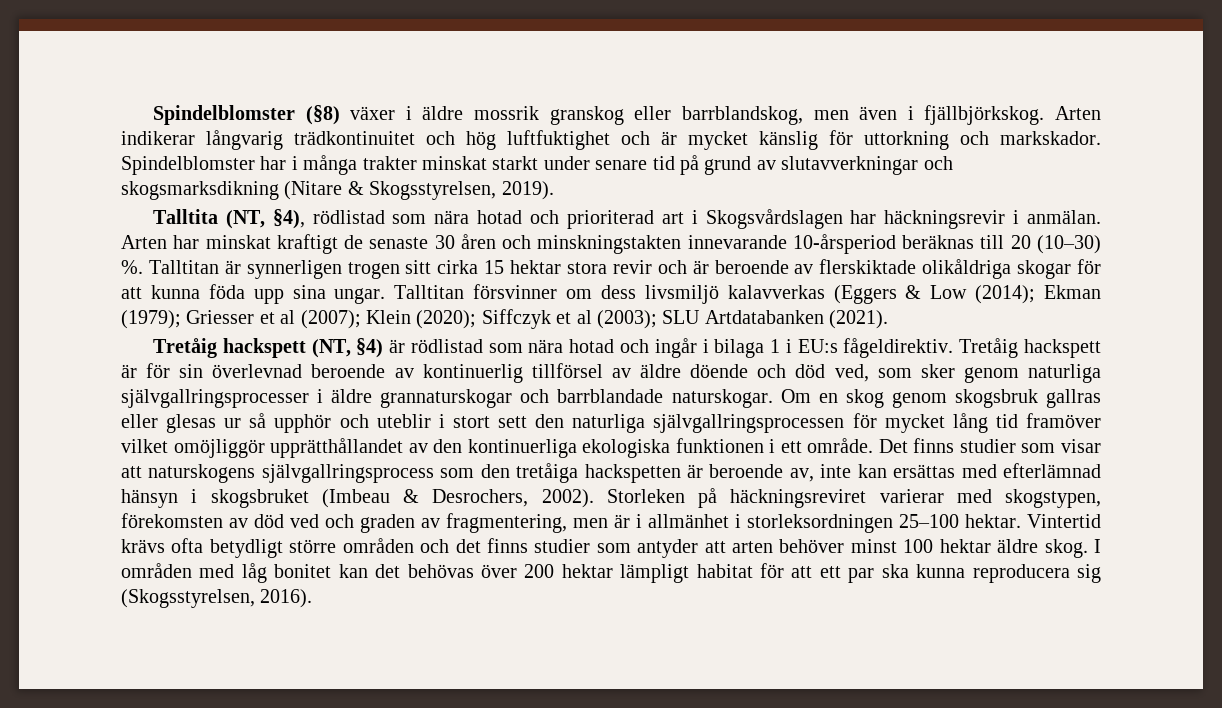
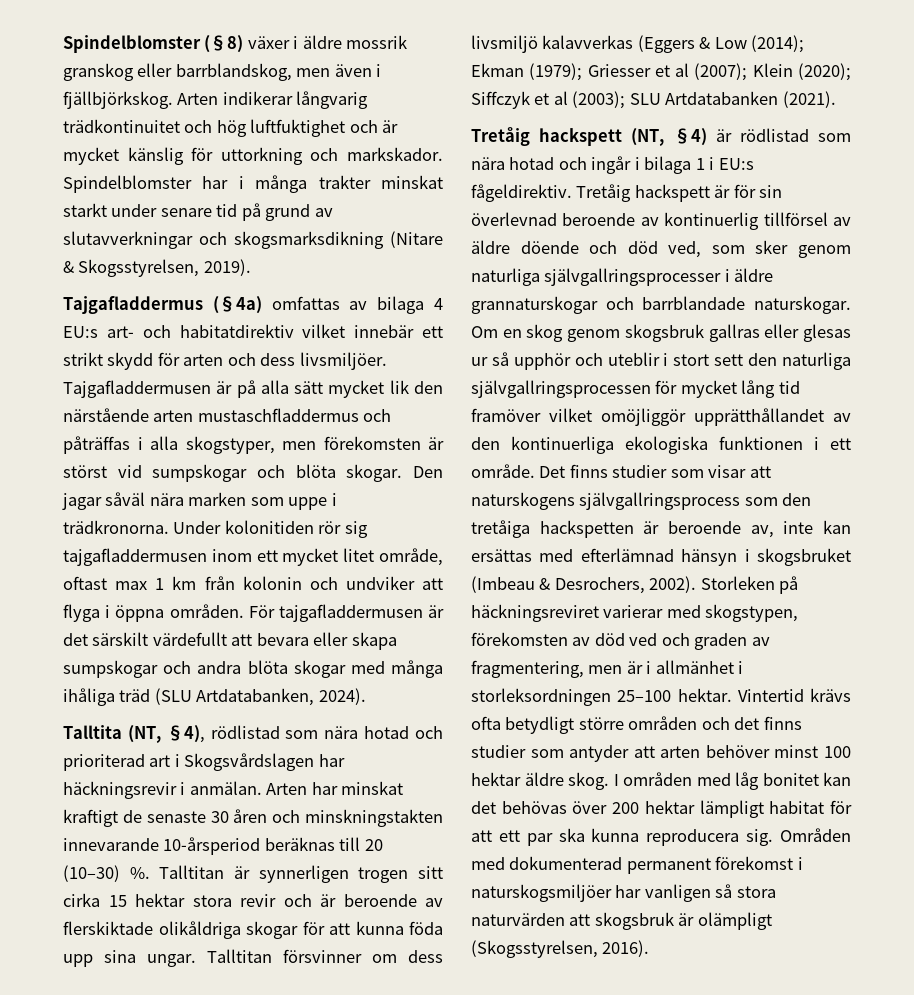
+ Tajgafladdermus (§4a) omfattas av bilaga 4 EU:s art- och habitatdirektiv vilket innebär ett strikt skydd för arten och dess livsmiljöer. Tajgafladdermusen är på alla sätt mycket lik den närstående arten mustaschfladdermus och påträffas i alla skogstyper, men förekomsten är störst vid sumpskogar och blöta skogar. Den jagar såväl nära marken som uppe i trädkronorna. Under kolonitiden rör sig tajgafladdermusen inom ett mycket litet område, oftast max 1 km från kolonin och undviker att flyga i öppna områden. För tajgafladdermusen är det särskilt värdefullt att bevara eller skapa sumpskogar och andra blöta skogar med många ihåliga träd (SLU Artdatabanken, 2024).
- I områden med låg bonitet kan det behövas över 200 hektar lämpligt habitat för att ett par ska kunna reproducera sig (Skogsstyrelsen, 2016).
+ I områden med låg bonitet kan det behövas över 200 hektar lämpligt habitat för att ett par ska kunna reproducera sig. Områden med dokumenterad permanent förekomst i naturskogsmiljöer har vanligen så stora naturvärden att skogsbruk är olämpligt (Skogsstyrelsen, 2016).

